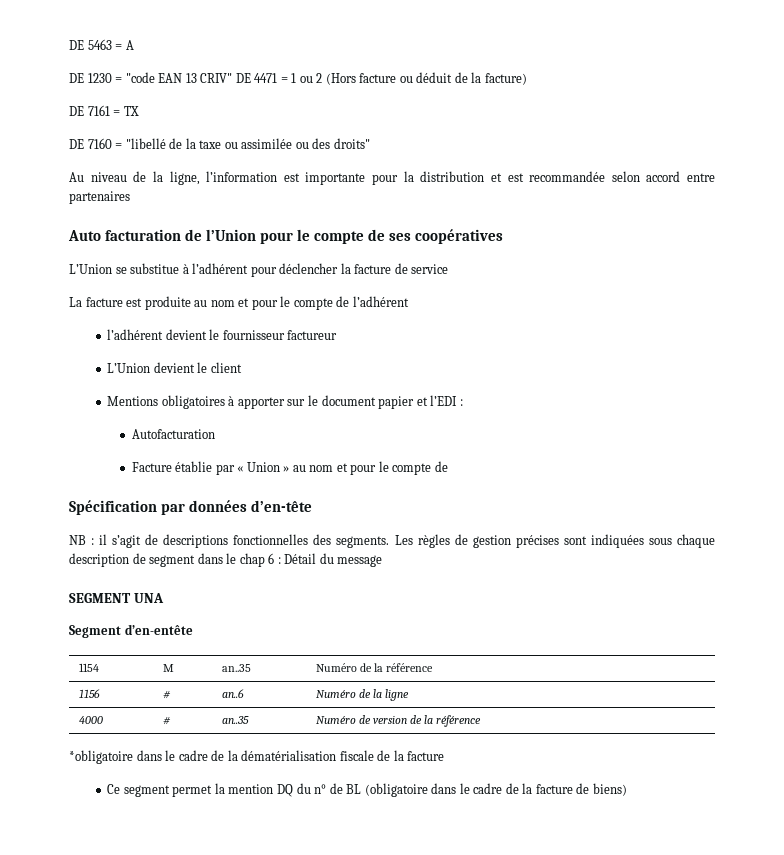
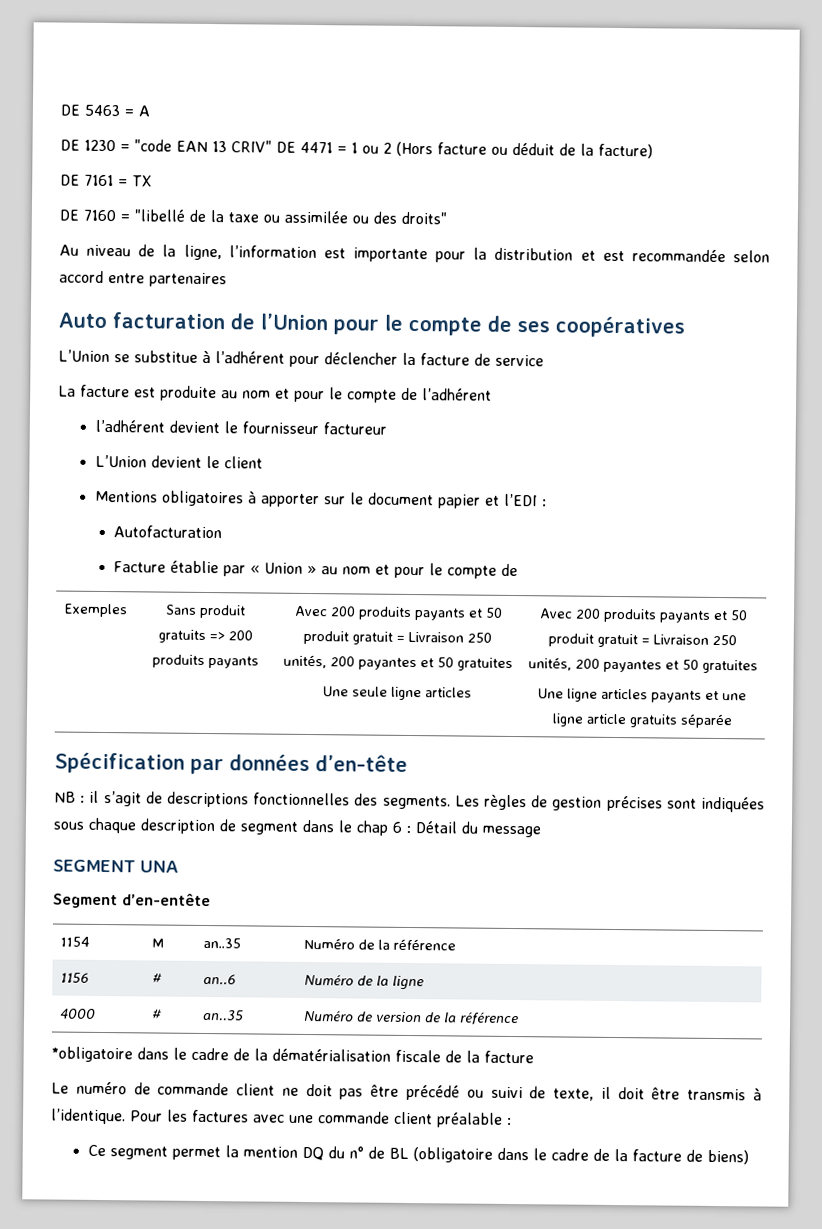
+ Exemples | Sans produit gratuits => 200 produits payants | Avec 200 produits payants et 50 produit gratuit = Livraison 250 unités, 200 payantes et 50 gratuites
+ Une seule ligne articles | Avec 200 produits payants et 50 produit gratuit = Livraison 250 unités, 200 payantes et 50 gratuites
+ Une ligne articles payants et une ligne article gratuits séparée
+ Le numéro de commande client ne doit pas être précédé ou suivi de texte, il doit être transmis à l’identique. Pour les factures avec une commande client préalable :

